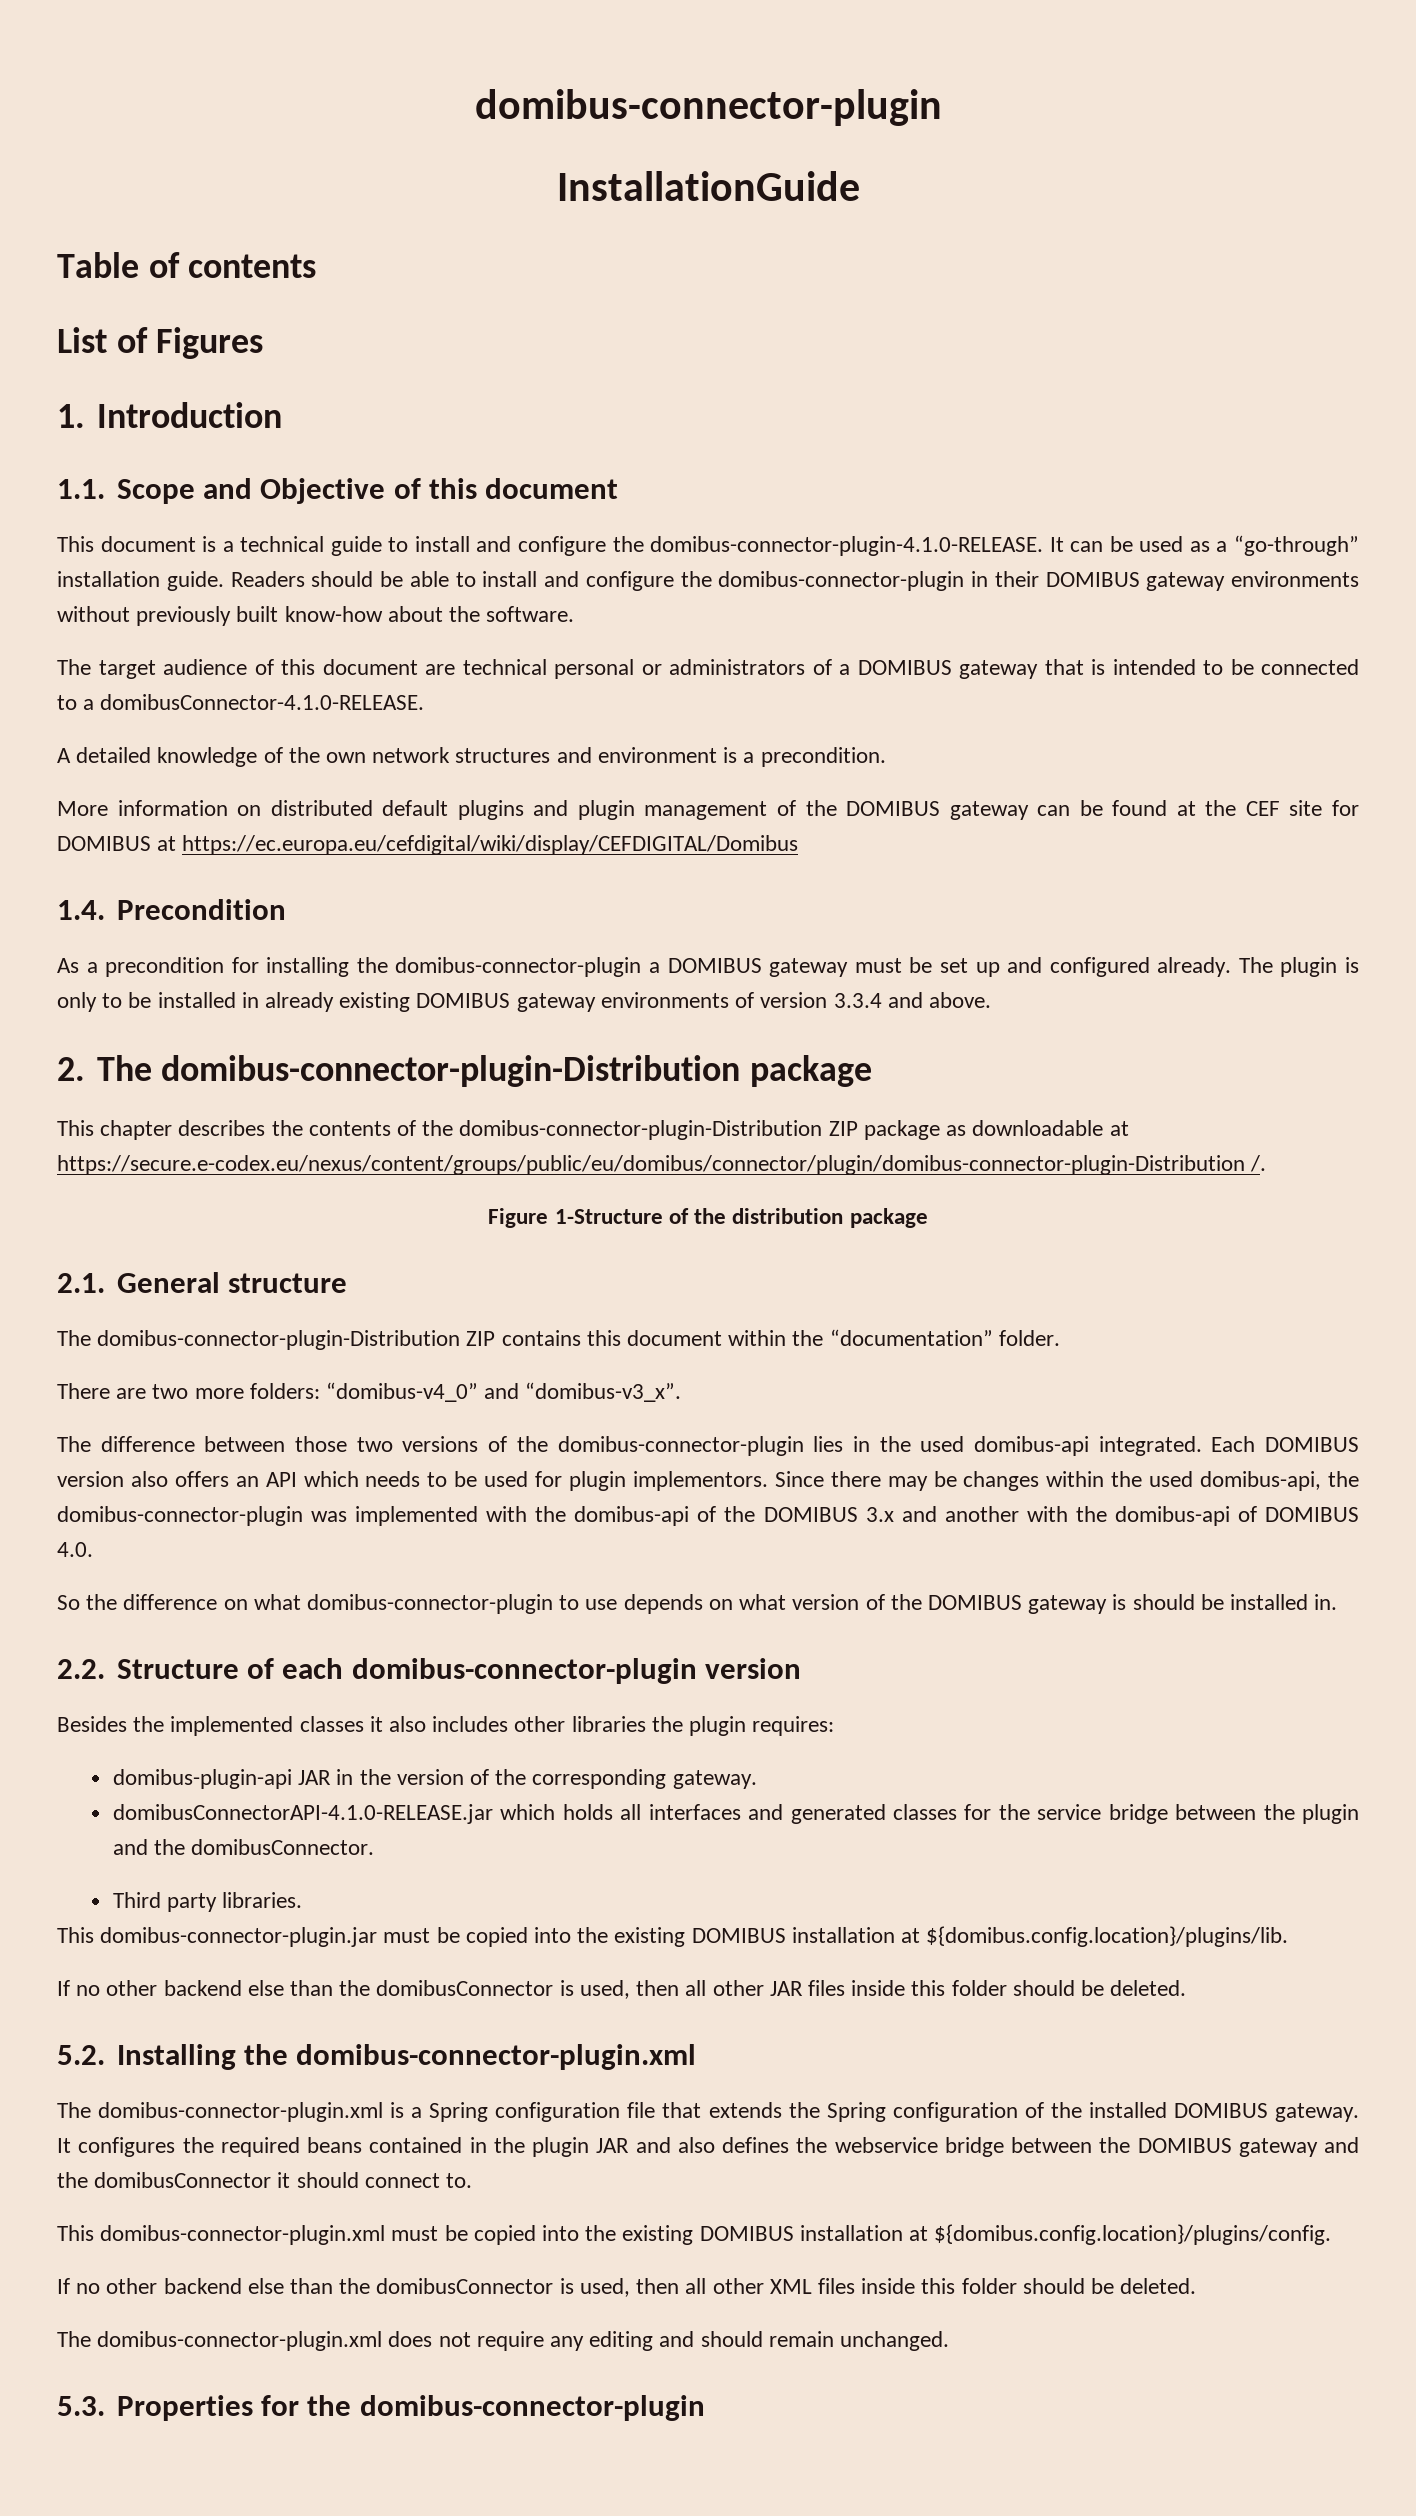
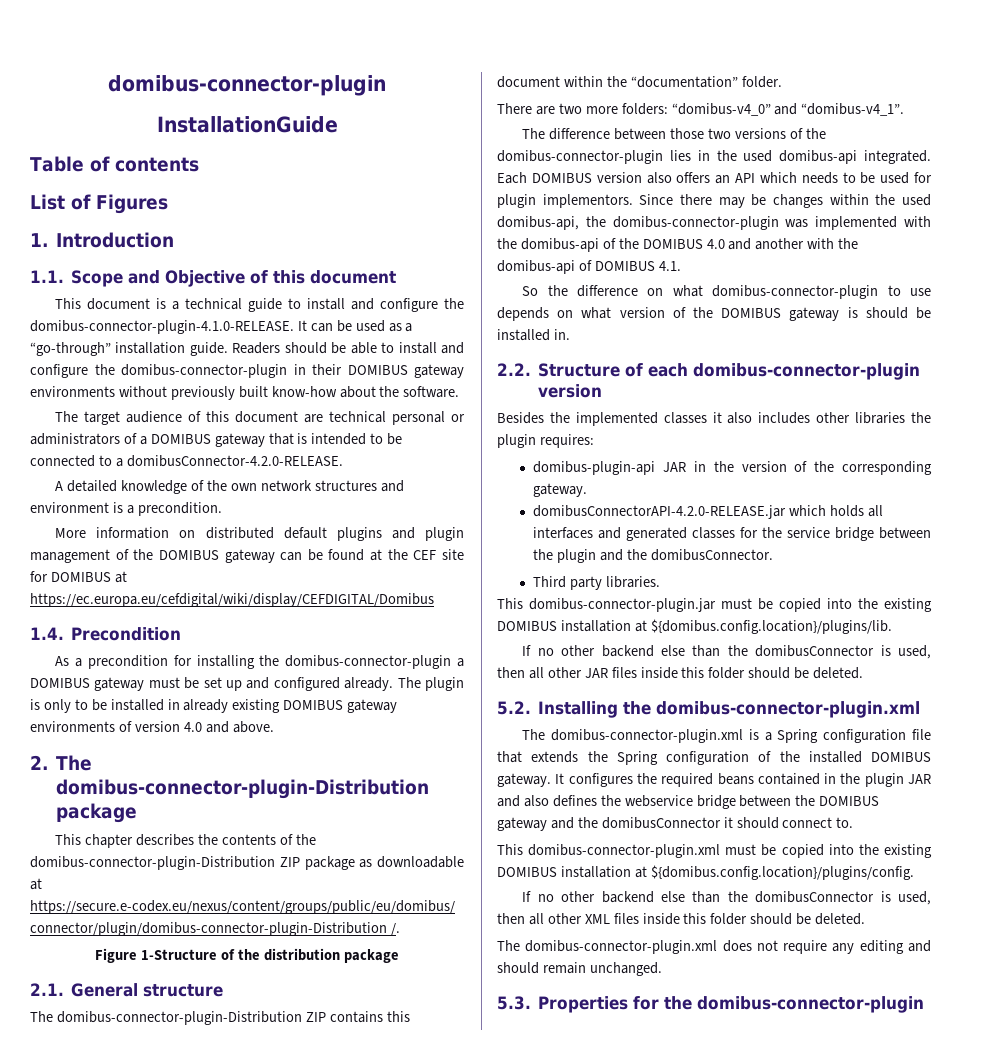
- The target audience of this document are technical personal or administrators of a DOMIBUS gateway that is intended to be connected to a domibusConnector-4.1.0-RELEASE.
+ The target audience of this document are technical personal or administrators of a DOMIBUS gateway that is intended to be connected to a domibusConnector-4.2.0-RELEASE.
- The plugin is only to be installed in already existing DOMIBUS gateway environments of version 3.3.4 and above.
+ The plugin is only to be installed in already existing DOMIBUS gateway environments of version 4.0 and above.
- There are two more folders: “domibus-v4_0” and “domibus-v3_x”.
+ There are two more folders: “domibus-v4_0” and “domibus-v4_1”.
- Since there may be changes within the used domibus-api, the domibus-connector-plugin was implemented with the domibus-api of the DOMIBUS 3.x and another with the domibus-api of DOMIBUS 4.0.
+ Since there may be changes within the used domibus-api, the domibus-connector-plugin was implemented with the domibus-api of the DOMIBUS 4.0 and another with the domibus-api of DOMIBUS 4.1.
- domibusConnectorAPI-4.1.0-RELEASE.jar which holds all interfaces and generated classes for the service bridge between the plugin and the domibusConnector.
+ domibusConnectorAPI-4.2.0-RELEASE.jar which holds all interfaces and generated classes for the service bridge between the plugin and the domibusConnector.

